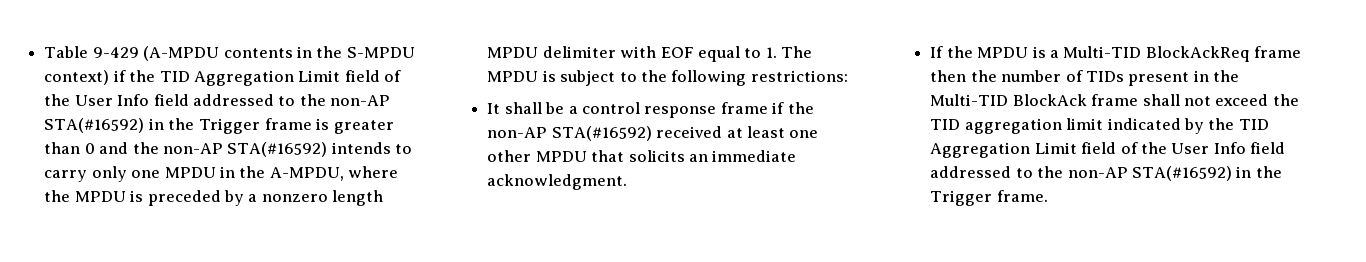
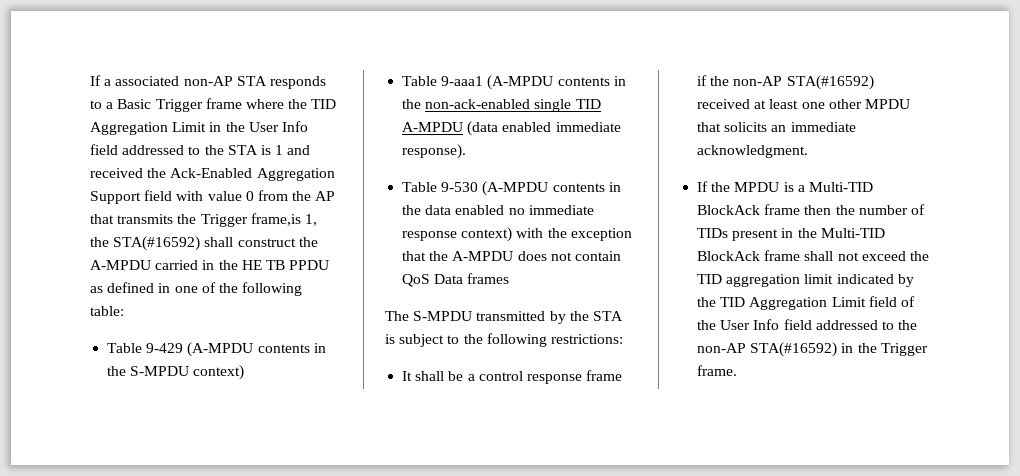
+ If a associated non-AP STA responds to a Basic Trigger frame where the TID Aggregation Limit in the User Info field addressed to the STA is 1 and received the Ack-Enabled Aggregation Support field with value 0 from the AP that transmits the Trigger frame,is 1, the STA(#16592) shall construct the A-MPDU carried in the HE TB PPDU as defined in one of the following table:
- Table 9-429 (A-MPDU contents in the S-MPDU context) if the TID Aggregation Limit field of the User Info field addressed to the non-AP STA(#16592) in the Trigger frame is greater than 0 and the non-AP STA(#16592) intends to carry only one MPDU in the A-MPDU, where the MPDU is preceded by a nonzero length MPDU delimiter with EOF equal to 1. The MPDU is subject to the following restrictions:
+ Table 9-429 (A-MPDU contents in the S-MPDU context)
+ Table 9-aaa1 (A-MPDU contents in the non-ack-enabled single TID A-MPDU (data enabled immediate response).
+ Table 9-530 (A-MPDU contents in the data enabled no immediate response context) with the exception that the A-MPDU does not contain QoS Data frames
+ The S-MPDU transmitted by the STA is subject to the following restrictions:
- If the MPDU is a Multi-TID BlockAckReq frame then the number of TIDs present in the Multi-TID BlockAck frame shall not exceed the TID aggregation limit indicated by the TID Aggregation Limit field of the User Info field addressed to the non-AP STA(#16592) in the Trigger frame.
+ If the MPDU is a Multi-TID BlockAck frame then the number of TIDs present in the Multi-TID BlockAck frame shall not exceed the TID aggregation limit indicated by the TID Aggregation Limit field of the User Info field addressed to the non-AP STA(#16592) in the Trigger frame.

